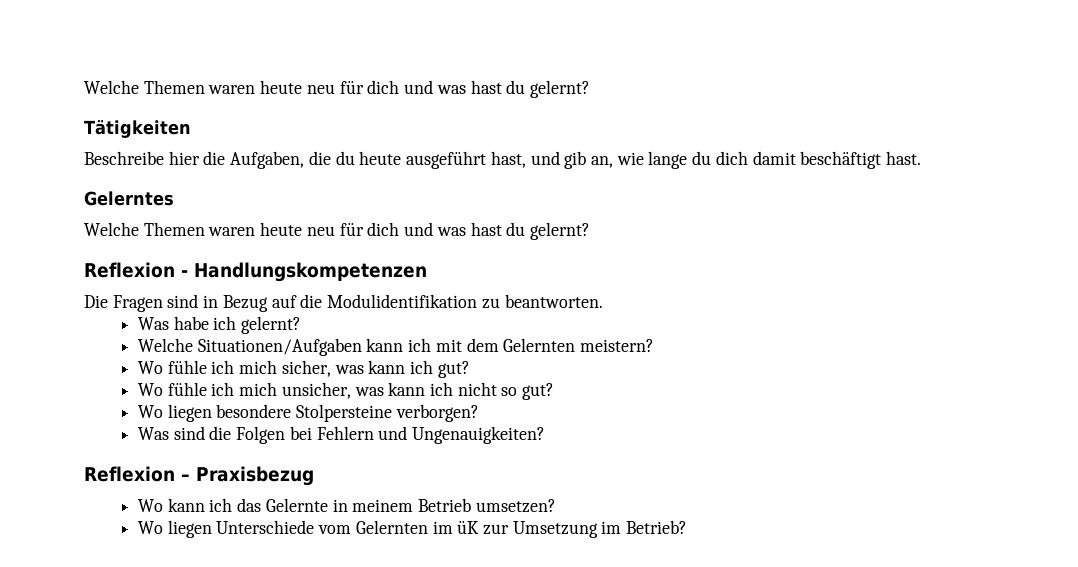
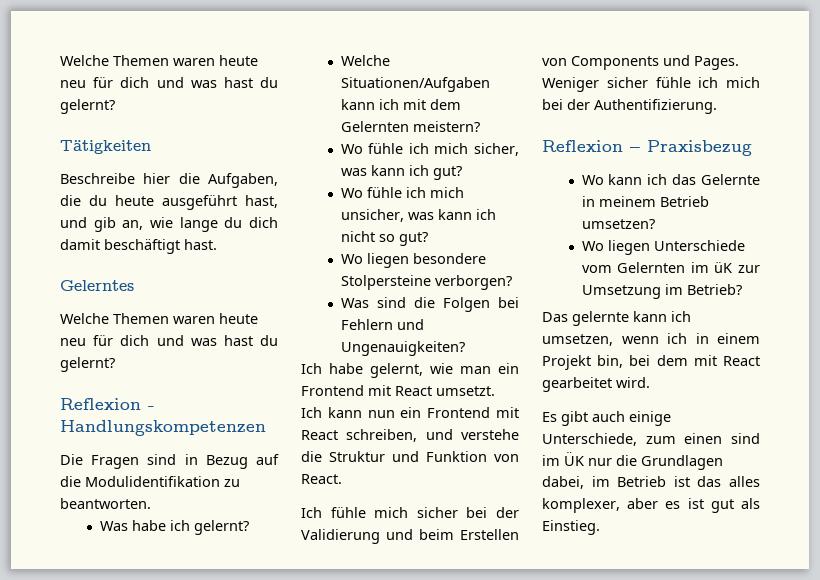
+ Ich habe gelernt, wie man ein Frontend mit React umsetzt. Ich kann nun ein Frontend mit React schreiben, und verstehe die Struktur und Funktion von React.
+ Ich fühle mich sicher bei der Validierung und beim Erstellen von Components und Pages. Weniger sicher fühle ich mich bei der Authentifizierung.
+ Das gelernte kann ich umsetzen, wenn ich in einem Projekt bin, bei dem mit React gearbeitet wird.
+ Es gibt auch einige Unterschiede, zum einen sind im ÜK nur die Grundlagen dabei, im Betrieb ist das alles komplexer, aber es ist gut als Einstieg.

